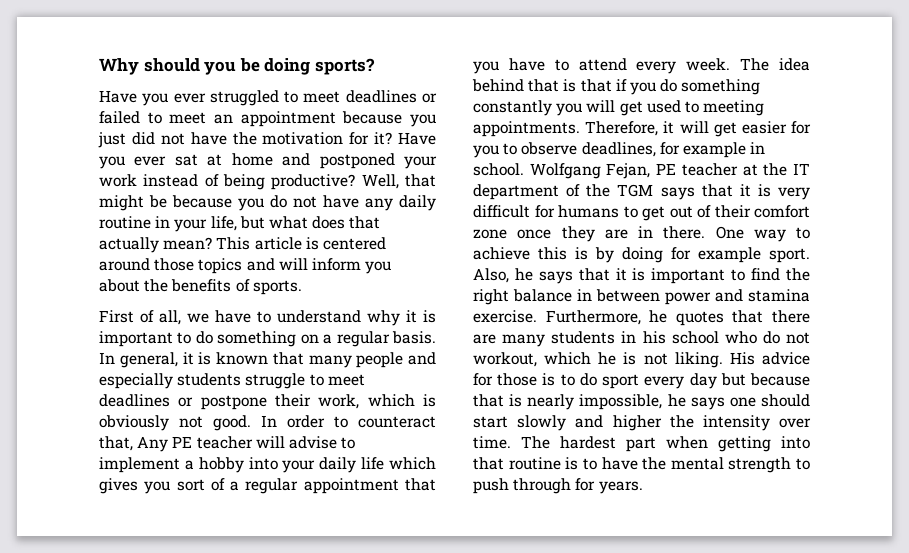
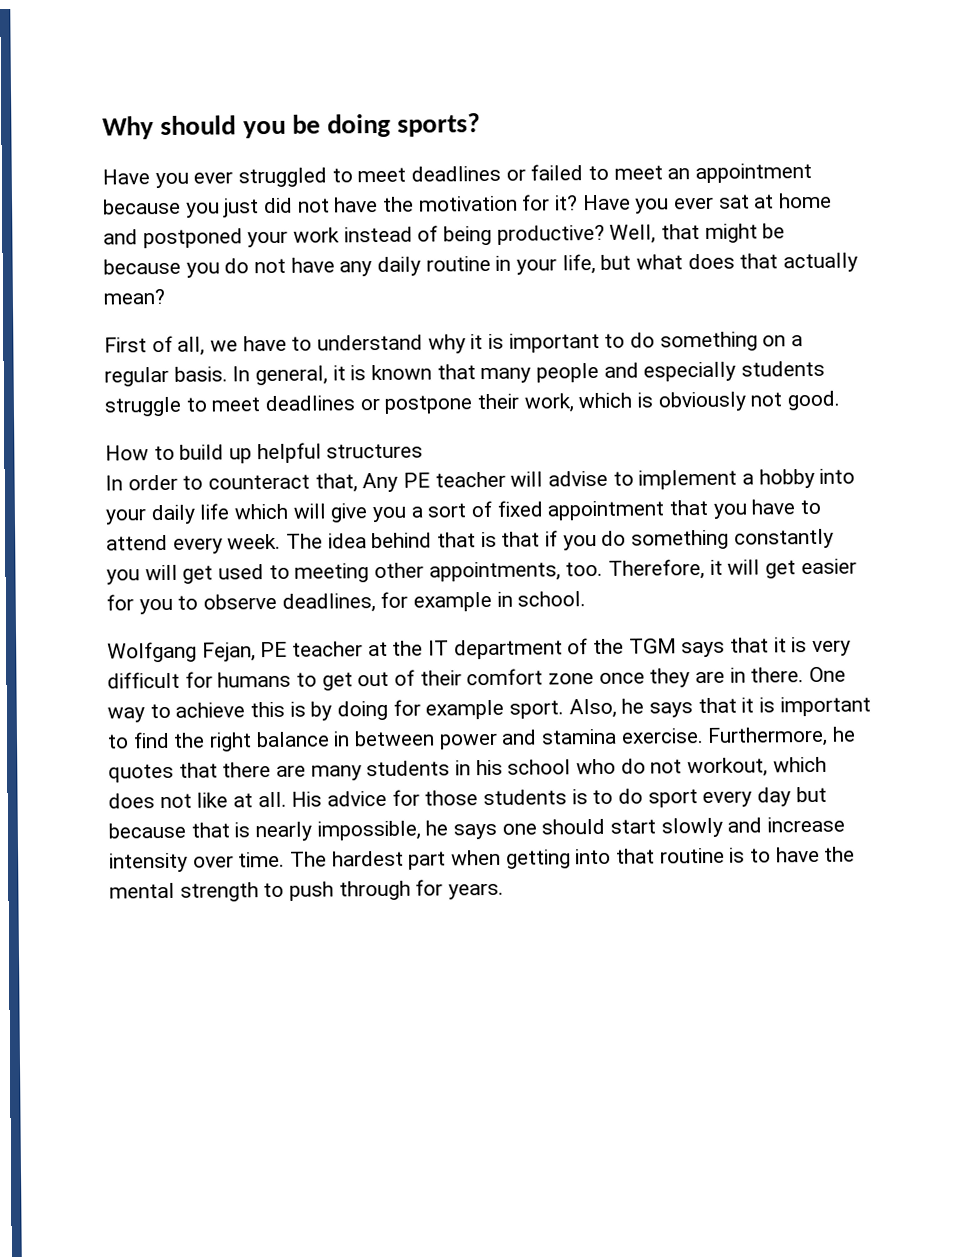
- This article is centered around those topics and will inform you about the benefits of sports.
- In general, it is known that many people and especially students struggle to meet deadlines or postpone their work, which is obviously not good. In order to counteract that, Any PE teacher will advise to implement a hobby into your daily life which gives you sort of a regular appointment that you have to attend every week.
+ In general, it is known that many people and especially students struggle to meet deadlines or postpone their work, which is obviously not good.
+ How to build up helpful structures
+ In order to counteract that, Any PE teacher will advise to implement a hobby into your daily life which will give you a sort of fixed appointment that you have to attend every week.
- The idea behind that is that if you do something constantly you will get used to meeting appointments.
+ The idea behind that is that if you do something constantly you will get used to meeting other appointments, too.
- Therefore, it will get easier for you to observe deadlines, for example in school. Wolfgang Fejan, PE teacher at the IT department of the TGM says that it is very difficult for humans to get out of their comfort zone once they are in there.
+ Therefore, it will get easier for you to observe deadlines, for example in school.
+ Wolfgang Fejan, PE teacher at the IT department of the TGM says that it is very difficult for humans to get out of their comfort zone once they are in there.
- Furthermore, he quotes that there are many students in his school who do not workout, which he is not liking.
+ Furthermore, he quotes that there are many students in his school who do not workout, which does not like at all.
- His advice for those is to do sport every day but because that is nearly impossible, he says one should start slowly and higher the intensity over time.
+ His advice for those students is to do sport every day but because that is nearly impossible, he says one should start slowly and increase intensity over time.

